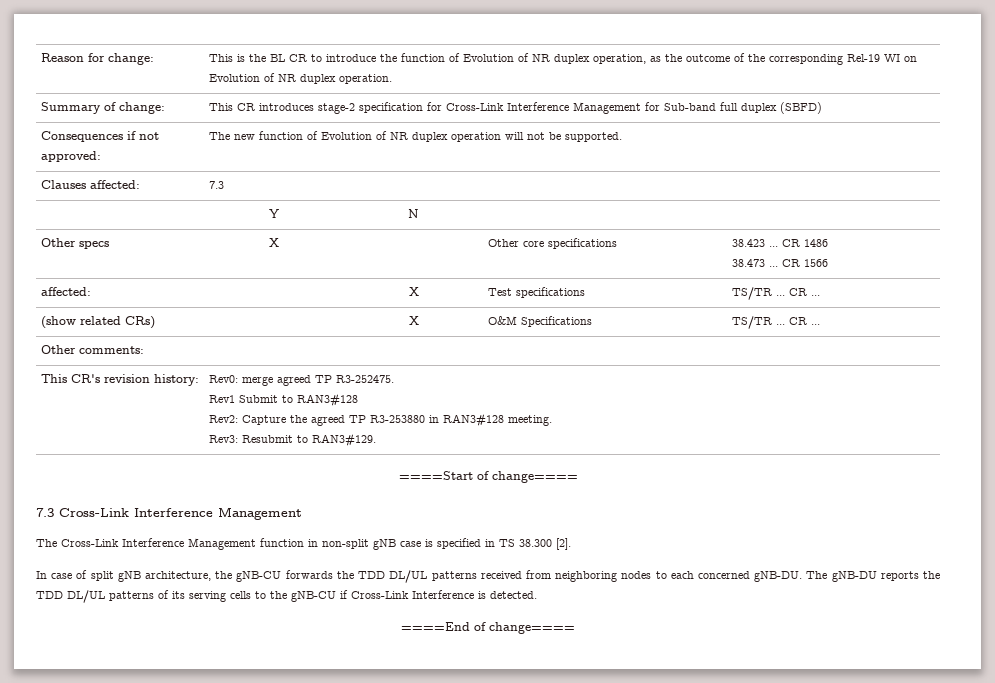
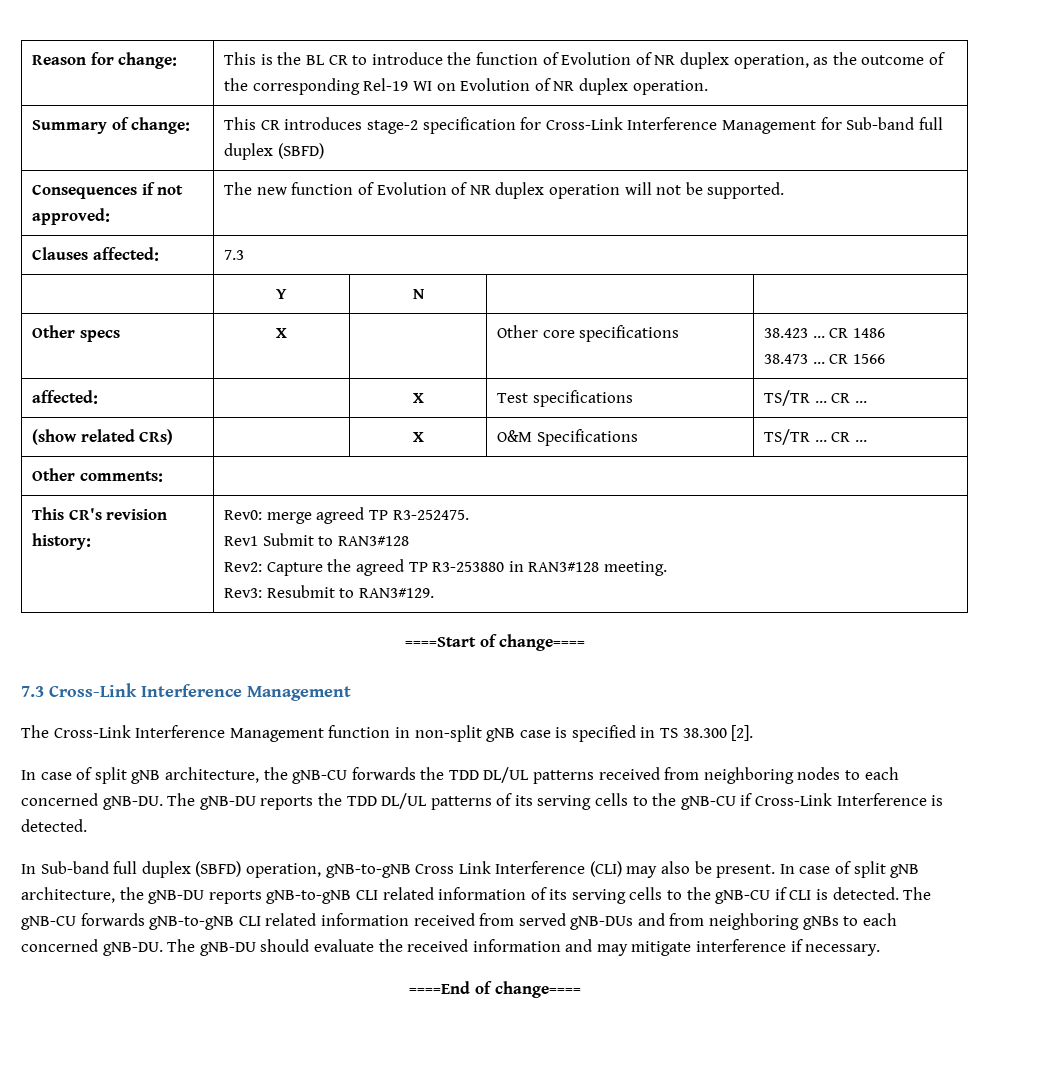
+ In Sub-band full duplex (SBFD) operation, gNB-to-gNB Cross Link Interference (CLI) may also be present. In case of split gNB architecture, the gNB-DU reports gNB-to-gNB CLI related information of its serving cells to the gNB-CU if CLI is detected. The gNB-CU forwards gNB-to-gNB CLI related information received from served gNB-DUs and from neighboring gNBs to each concerned gNB-DU. The gNB-DU should evaluate the received information and may mitigate interference if necessary.

